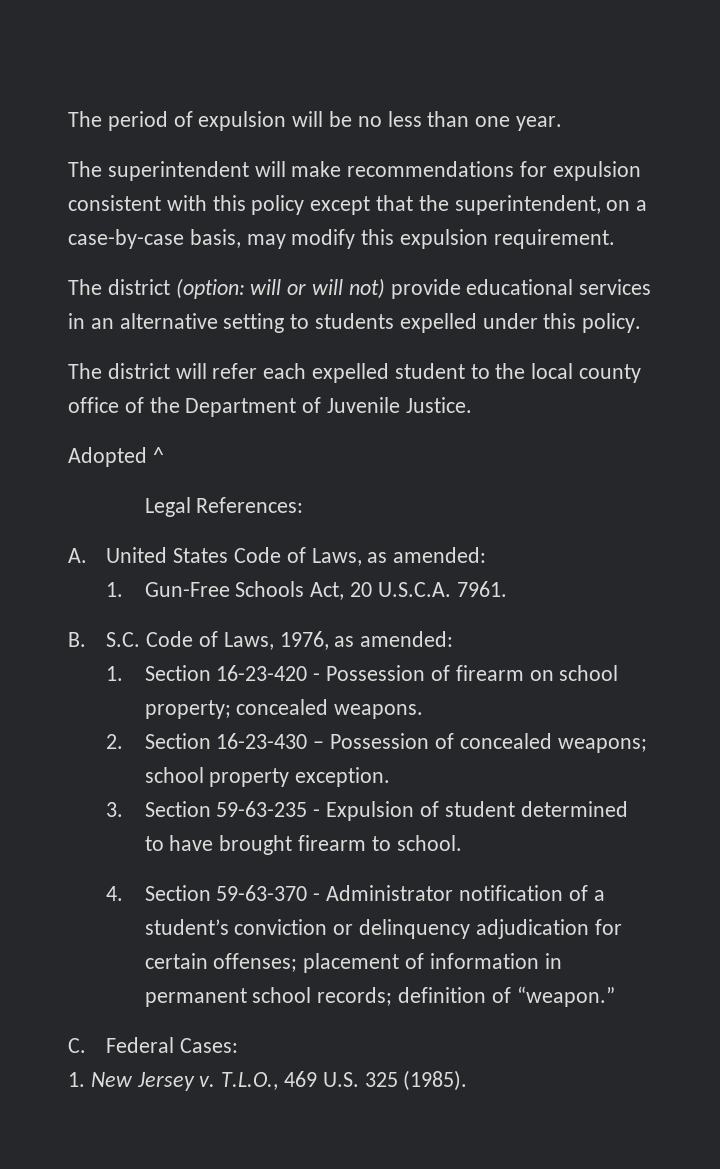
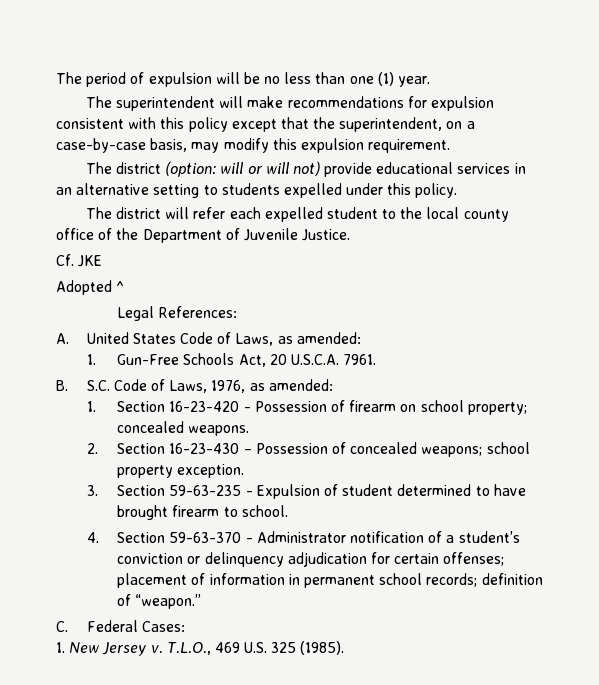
- The period of expulsion will be no less than one year.
+ The period of expulsion will be no less than one (1) year.
+ Cf. JKE

